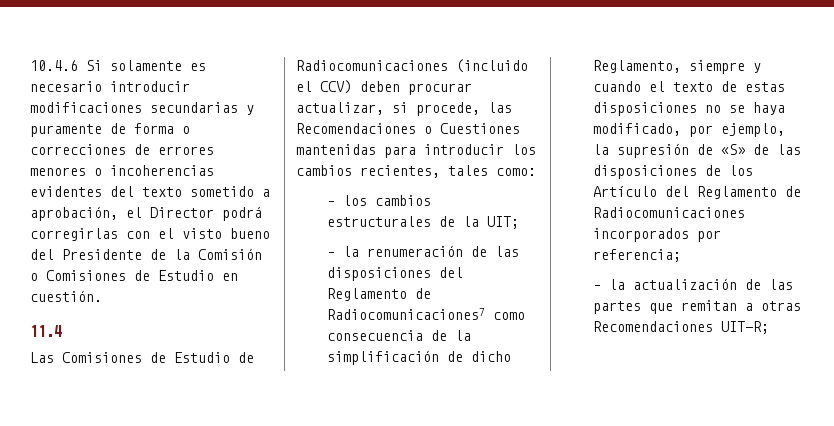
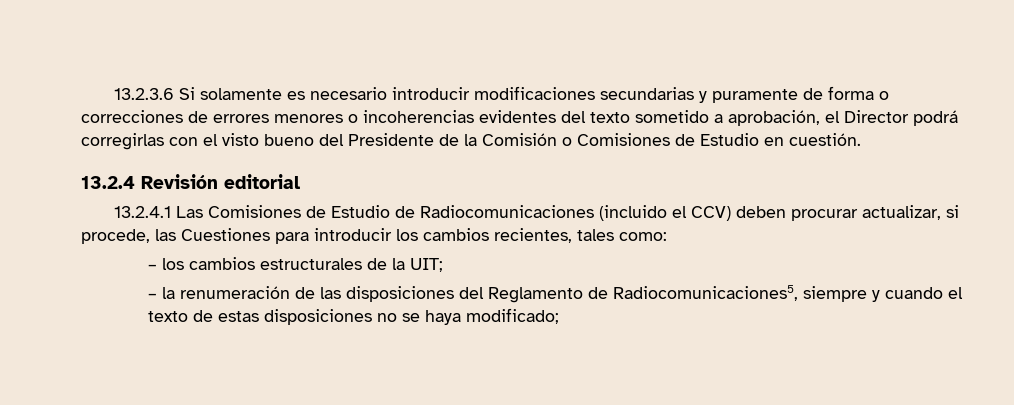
- 10.4.6 Si solamente es necesario introducir modificaciones secundarias y puramente de forma o correcciones de errores menores o incoherencias evidentes del texto sometido a aprobación, el Director podrá corregirlas con el visto bueno del Presidente de la Comisión o Comisiones de Estudio en cuestión.
+ 13.2.3.6 Si solamente es necesario introducir modificaciones secundarias y puramente de forma o correcciones de errores menores o incoherencias evidentes del texto sometido a aprobación, el Director podrá corregirlas con el visto bueno del Presidente de la Comisión o Comisiones de Estudio en cuestión.
- 11.4
- Las Comisiones de Estudio de Radiocomunicaciones (incluido el CCV) deben procurar actualizar, si procede, las Recomendaciones o Cuestiones mantenidas para introducir los cambios recientes, tales como:
+ 13.2.4 Revisión editorial
+ 13.2.4.1 Las Comisiones de Estudio de Radiocomunicaciones (incluido el CCV) deben procurar actualizar, si procede, las Cuestiones para introducir los cambios recientes, tales como:
- – la renumeración de las disposiciones del Reglamento de Radiocomunicaciones7 como consecuencia de la simplificación de dicho Reglamento, siempre y cuando el texto de estas disposiciones no se haya modificado, por ejemplo, la supresión de «S» de las disposiciones de los Artículo del Reglamento de Radiocomunicaciones incorporados por referencia;
- – la actualización de las partes que remitan a otras Recomendaciones UIT-R;
+ – la renumeración de las disposiciones del Reglamento de Radiocomunicaciones5, siempre y cuando el texto de estas disposiciones no se haya modificado;

